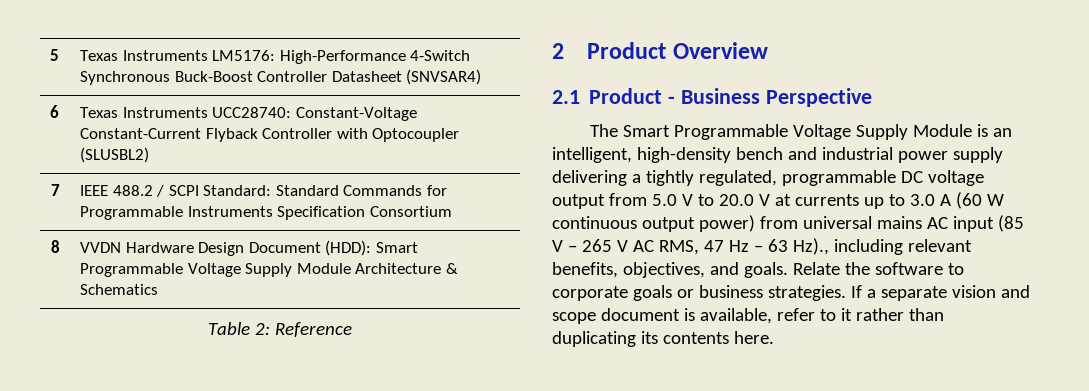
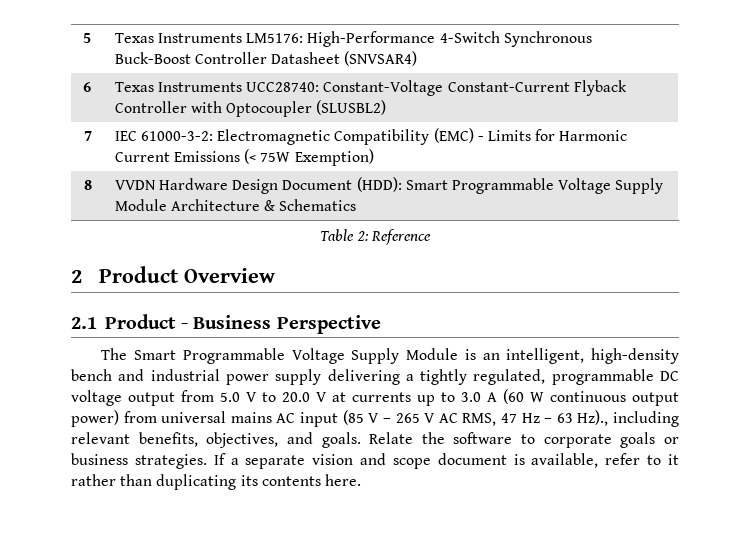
- 7 | IEEE 488.2 / SCPI Standard: Standard Commands for Programmable Instruments Specification Consortium
+ 7 | IEC 61000-3-2: Electromagnetic Compatibility (EMC) - Limits for Harmonic Current Emissions (< 75W Exemption)

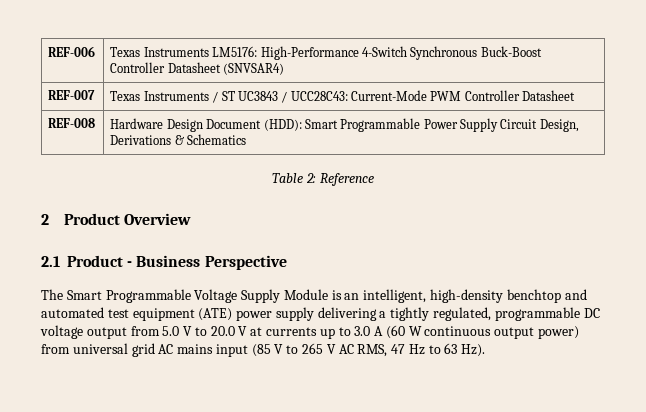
- 5 | Texas Instruments LM5176: High-Performance 4-Switch Synchronous Buck-Boost Controller Datasheet (SNVSAR4)
+ REF-006 | Texas Instruments LM5176: High-Performance 4-Switch Synchronous Buck-Boost Controller Datasheet (SNVSAR4)
- 6 | Texas Instruments UCC28740: Constant-Voltage Constant-Current Flyback Controller with Optocoupler (SLUSBL2)
- 7 | IEC 61000-3-2: Electromagnetic Compatibility (EMC) - Limits for Harmonic Current Emissions (< 75W Exemption)
- 8 | VVDN Hardware Design Document (HDD): Smart Programmable Voltage Supply Module Architecture & Schematics
+ REF-007 | Texas Instruments / ST UC3843 / UCC28C43: Current-Mode PWM Controller Datasheet
+ REF-008 | Hardware Design Document (HDD): Smart Programmable Power Supply Circuit Design, Derivations & Schematics
- The Smart Programmable Voltage Supply Module is an intelligent, high-density bench and industrial power supply delivering a tightly regulated, programmable DC voltage output from 5.0 V to 20.0 V at currents up to 3.0 A (60 W continuous output power) from universal mains AC input (85 V – 265 V AC RMS, 47 Hz – 63 Hz)., including relevant benefits, objectives, and goals. Relate the software to corporate goals or business strategies. If a separate vision and scope document is available, refer to it rather than duplicating its contents here.
+ The Smart Programmable Voltage Supply Module is an intelligent, high-density benchtop and automated test equipment (ATE) power supply delivering a tightly regulated, programmable DC voltage output from 5.0 V to 20.0 V at currents up to 3.0 A (60 W continuous output power) from universal grid AC mains input (85 V to 265 V AC RMS, 47 Hz to 63 Hz).

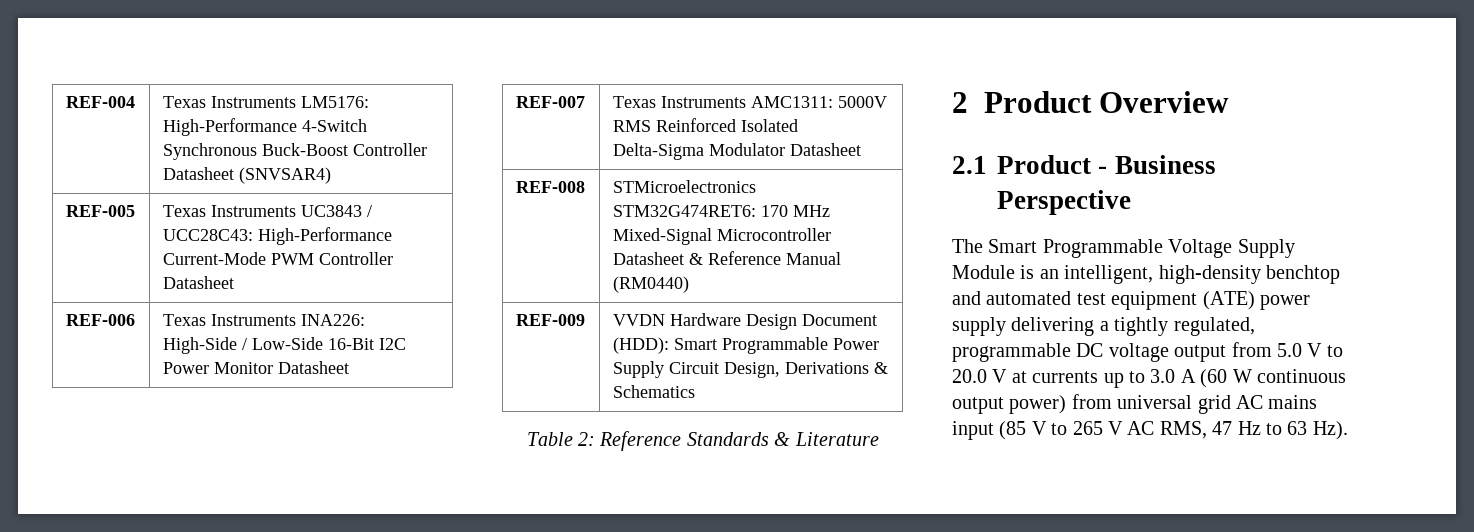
- REF-006 | Texas Instruments LM5176: High-Performance 4-Switch Synchronous Buck-Boost Controller Datasheet (SNVSAR4)
+ REF-004 | Texas Instruments LM5176: High-Performance 4-Switch Synchronous Buck-Boost Controller Datasheet (SNVSAR4)
- REF-007 | Texas Instruments / ST UC3843 / UCC28C43: Current-Mode PWM Controller Datasheet
+ REF-005 | Texas Instruments UC3843 / UCC28C43: High-Performance Current-Mode PWM Controller Datasheet
- REF-008 | Hardware Design Document (HDD): Smart Programmable Power Supply Circuit Design, Derivations & Schematics
+ REF-006 | Texas Instruments INA226: High-Side / Low-Side 16-Bit I2C Power Monitor Datasheet
+ REF-007 | Texas Instruments AMC1311: 5000V RMS Reinforced Isolated Delta-Sigma Modulator Datasheet
+ REF-008 | STMicroelectronics STM32G474RET6: 170 MHz Mixed-Signal Microcontroller Datasheet & Reference Manual (RM0440)
+ REF-009 | VVDN Hardware Design Document (HDD): Smart Programmable Power Supply Circuit Design, Derivations & Schematics
- Table 2: Reference
+ Table 2: Reference Standards & Literature

